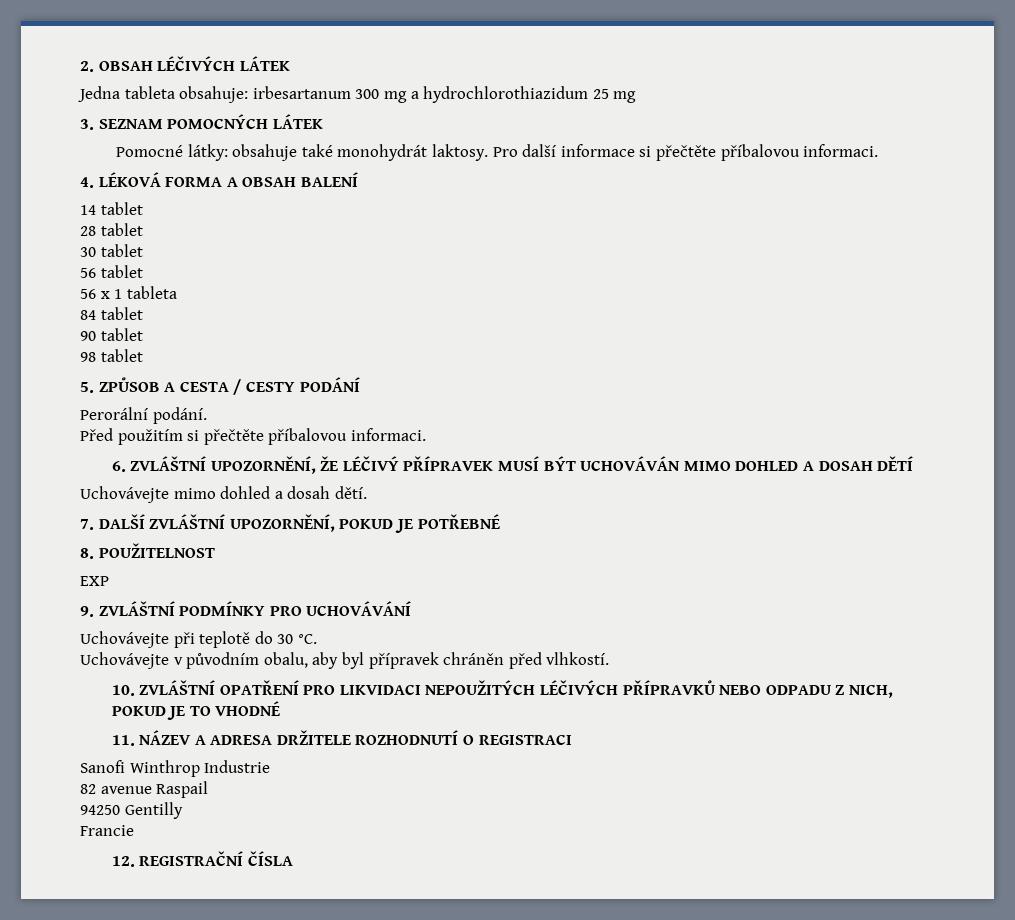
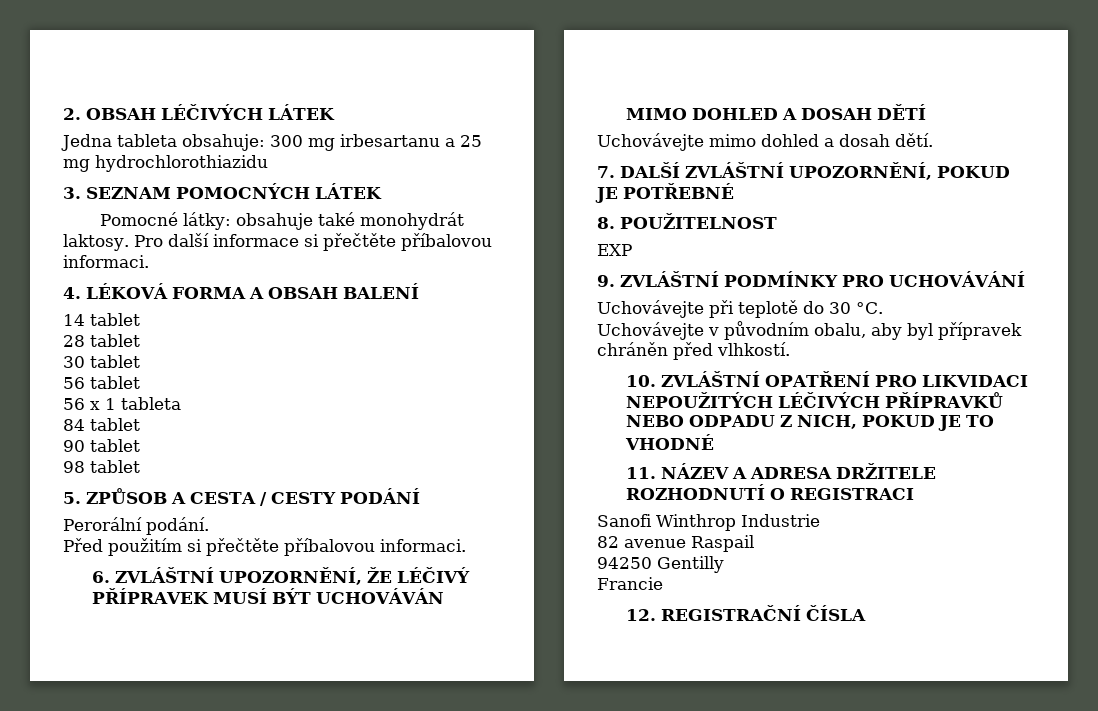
- Jedna tableta obsahuje: irbesartanum 300 mg a hydrochlorothiazidum 25 mg
+ Jedna tableta obsahuje: 300 mg irbesartanu a 25 mg hydrochlorothiazidu

